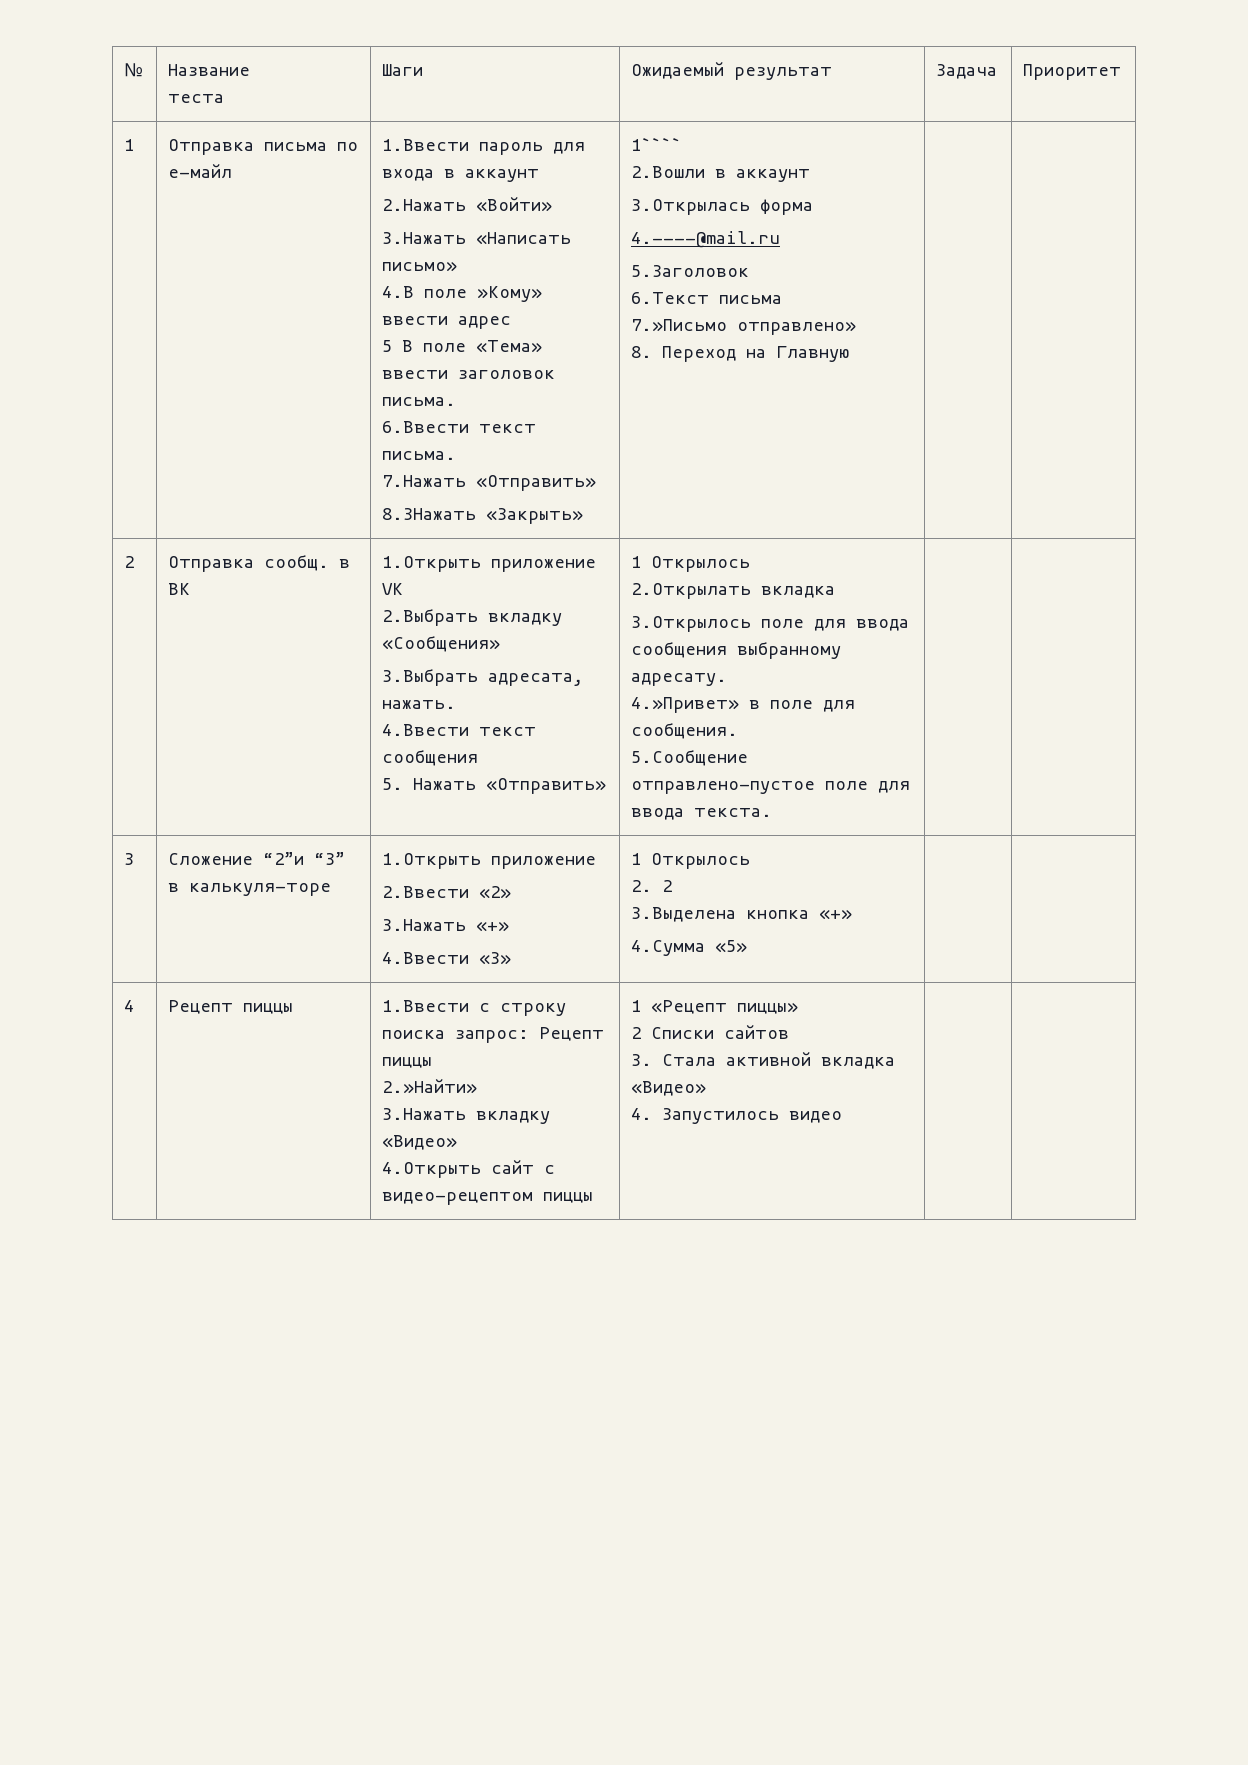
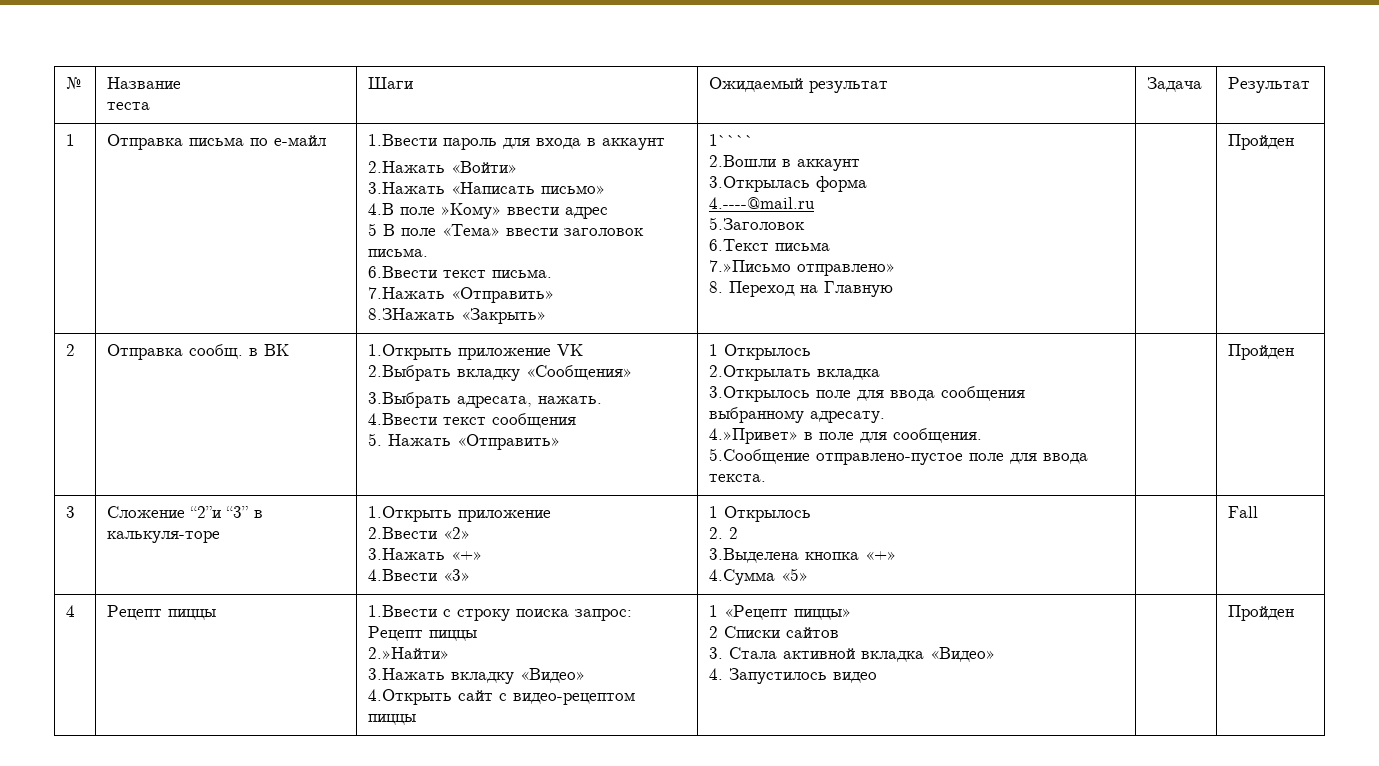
  № | Название
- теста | Шаги | Ожидаемый результат | Задача | Приоритет
+ теста | Шаги | Ожидаемый результат | Задача | Результат
- 8. Переход на Главную
+ 8. Переход на Главную | | Пройден
- 5.Сообщение отправлено-пустое поле для ввода текста.
+ 5.Сообщение отправлено-пустое поле для ввода текста. | | Пройден
  3 | Сложение “2”и “3” в калькуля-торе | 1.Открыть приложение
  2.Ввести «2»
  3.Нажать «+»
  4.Ввести «3» | 1 Открылось
  2. 2
  3.Выделена кнопка «+»
- 4.Сумма «5» | |
+ 4.Сумма «5» | | Fall
  4 | Рецепт пиццы | 1.Ввести с строку поиска запрос: Рецепт пиццы
  2.»Найти»
  3.Нажать вкладку «Видео»
  4.Открыть сайт с видео-рецептом пиццы | 1 «Рецепт пиццы»
  2 Списки сайтов
  3. Стала активной вкладка «Видео»
- 4. Запустилось видео | |
+ 4. Запустилось видео | | Пройден

